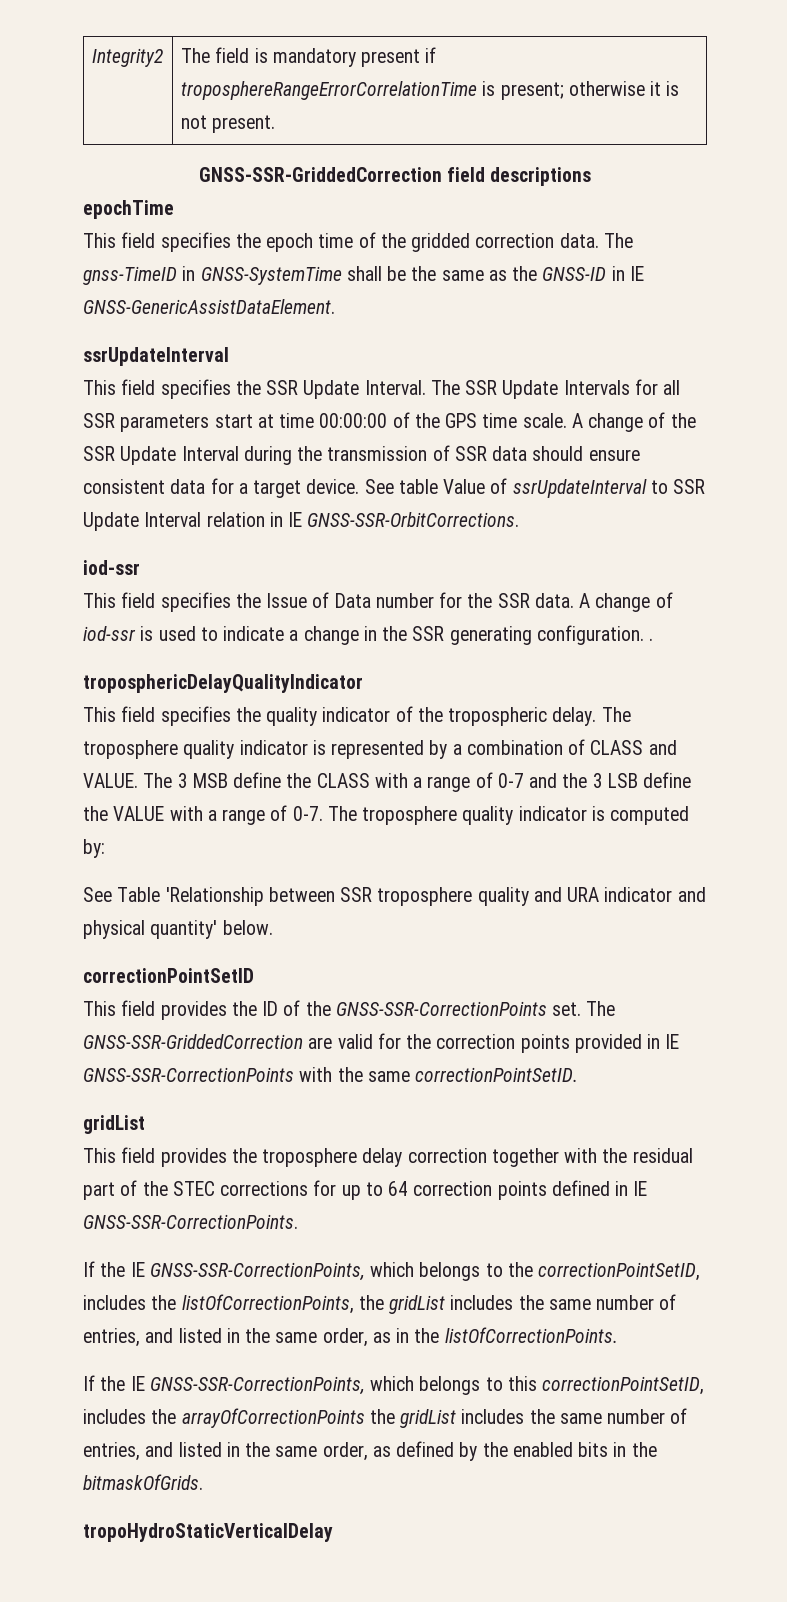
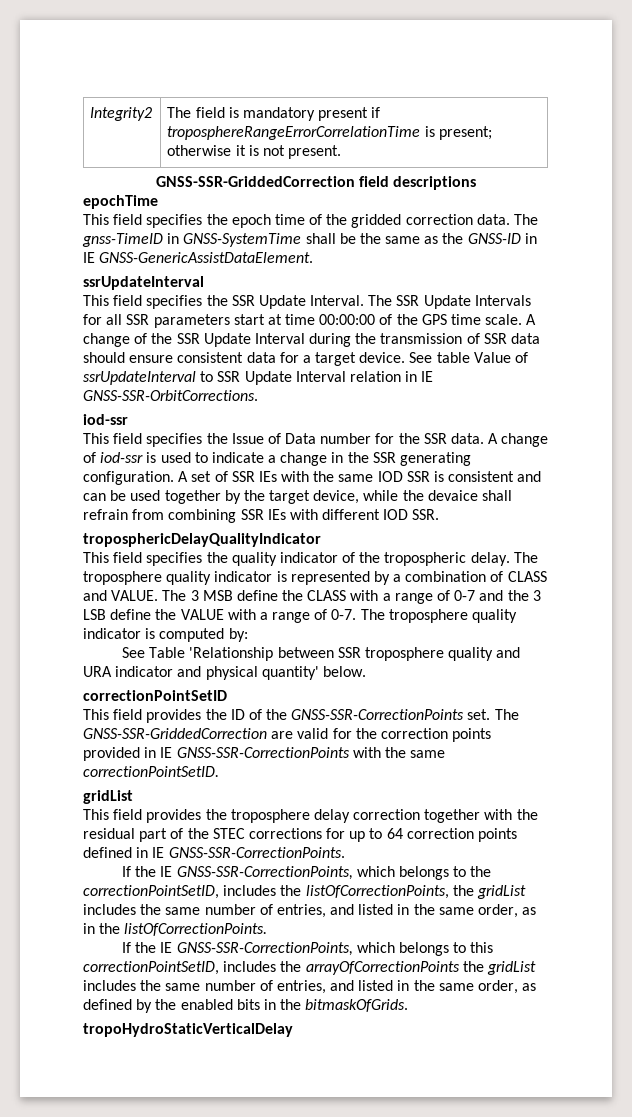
- A change of iod-ssr is used to indicate a change in the SSR generating configuration. .
+ A change of iod-ssr is used to indicate a change in the SSR generating configuration. A set of SSR IEs with the same IOD SSR is consistent and can be used together by the target device, while the devaice shall refrain from combining SSR IEs with different IOD SSR.

